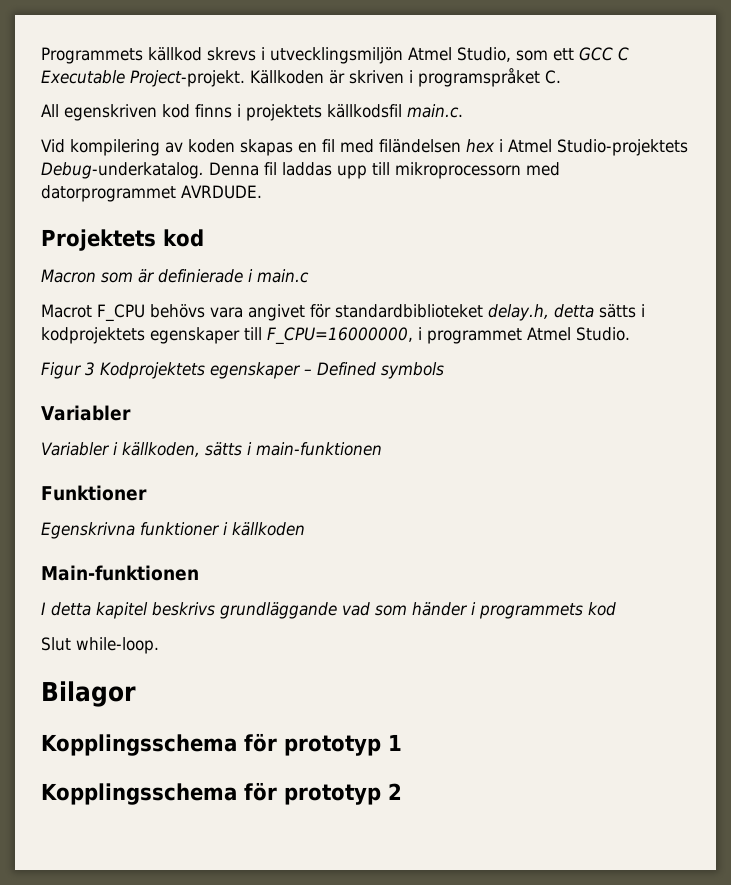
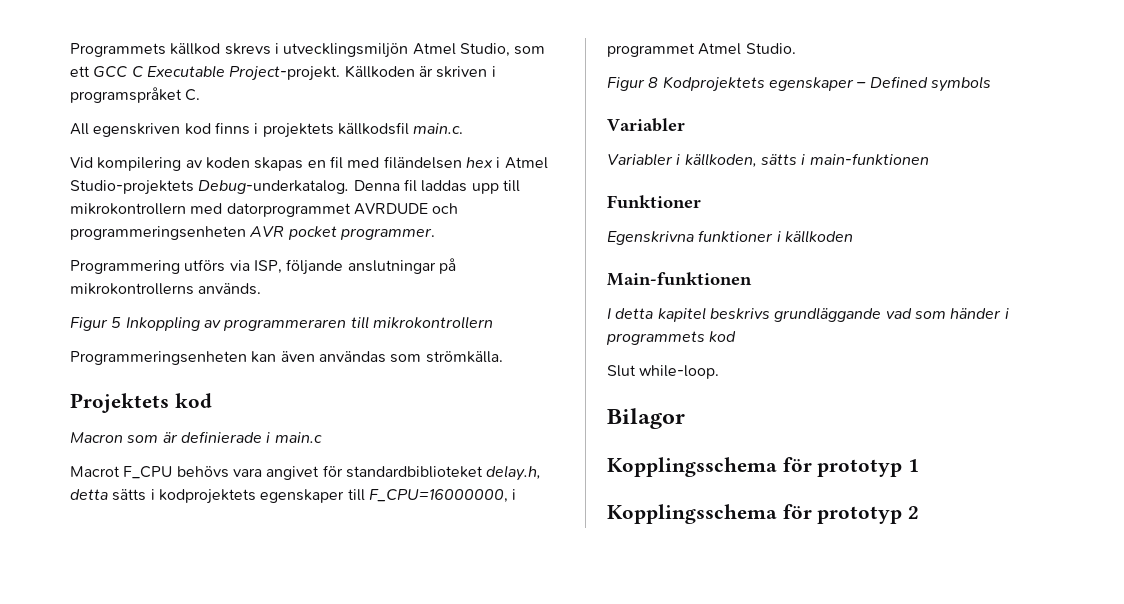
- Denna fil laddas upp till mikroprocessorn med datorprogrammet AVRDUDE.
+ Denna fil laddas upp till mikrokontrollern med datorprogrammet AVRDUDE och programmeringsenheten AVR pocket programmer.
+ Programmering utförs via ISP, följande anslutningar på mikrokontrollerns används.
+ Figur 5 Inkoppling av programmeraren till mikrokontrollern
+ Programmeringsenheten kan även användas som strömkälla.
- Figur 3 Kodprojektets egenskaper – Defined symbols
+ Figur 8 Kodprojektets egenskaper – Defined symbols

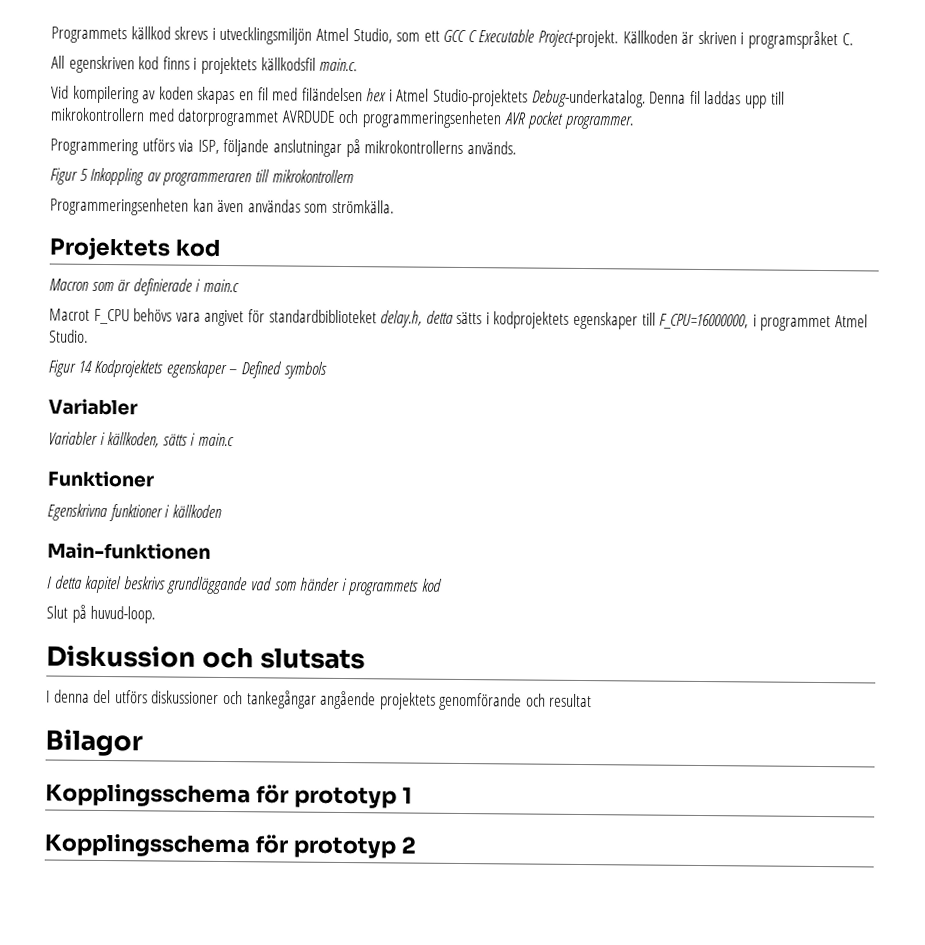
- Figur 8 Kodprojektets egenskaper – Defined symbols
+ Figur 14 Kodprojektets egenskaper – Defined symbols
- Variabler i källkoden, sätts i main-funktionen
+ Variabler i källkoden, sätts i main.c
- Slut while-loop.
+ Slut på huvud-loop.
+ Diskussion och slutsats
+ I denna del utförs diskussioner och tankegångar angående projektets genomförande och resultat

